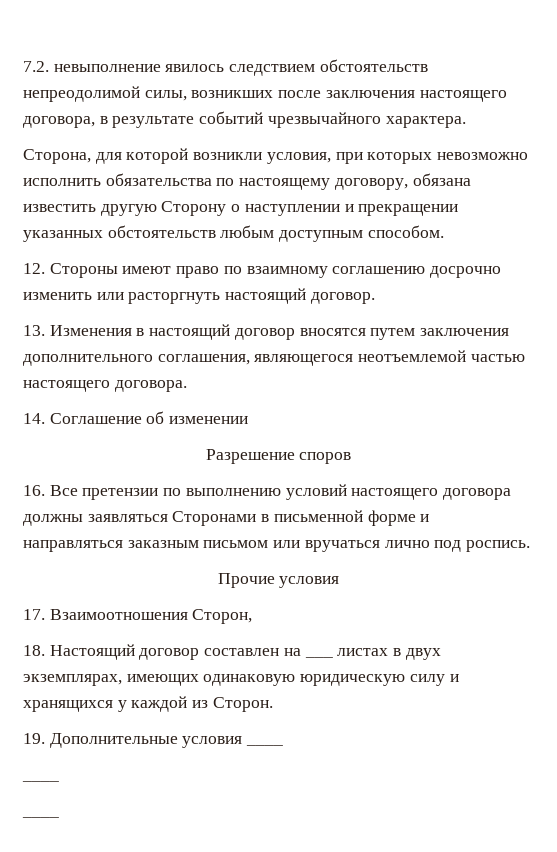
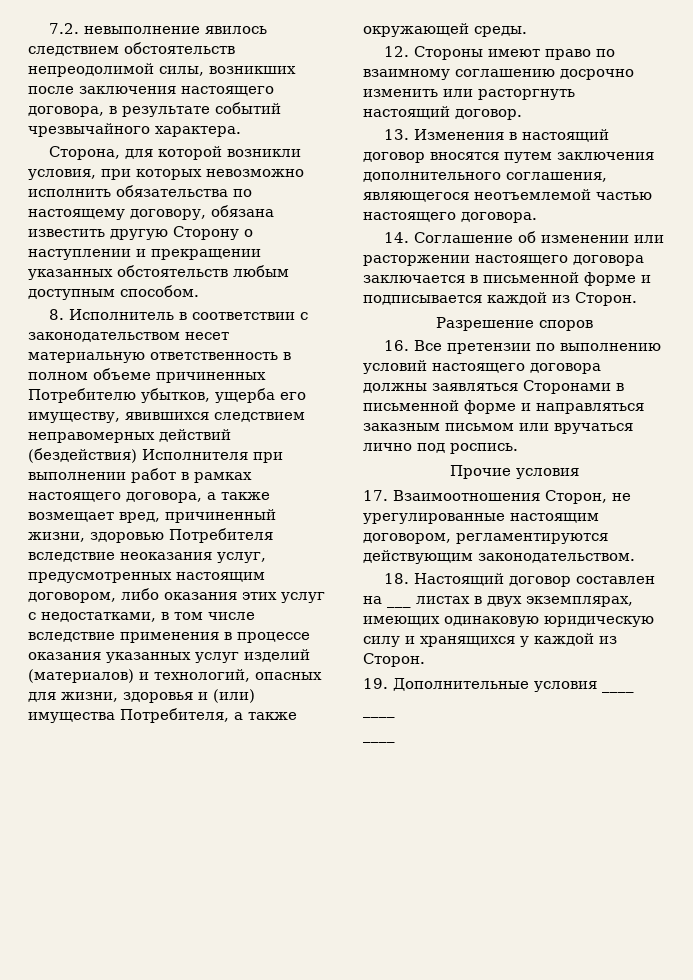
+ 8. Исполнитель в соответствии с законодательством несет материальную ответственность в полном объеме причиненных Потребителю убытков, ущерба его имуществу, явившихся следствием неправомерных действий (бездействия) Исполнителя при выполнении работ в рамках настоящего договора, а также возмещает вред, причиненный жизни, здоровью Потребителя вследствие неоказания услуг, предусмотренных настоящим договором, либо оказания этих услуг с недостатками, в том числе вследствие применения в процессе оказания указанных услуг изделий (материалов) и технологий, опасных для жизни, здоровья и (или) имущества Потребителя, а также окружающей среды.
- 14. Соглашение об изменении
+ 14. Соглашение об изменении или расторжении настоящего договора заключается в письменной форме и подписывается каждой из Сторон.
- 17. Взаимоотношения Сторон,
+ 17. Взаимоотношения Сторон, не урегулированные настоящим договором, регламентируются действующим законодательством.

